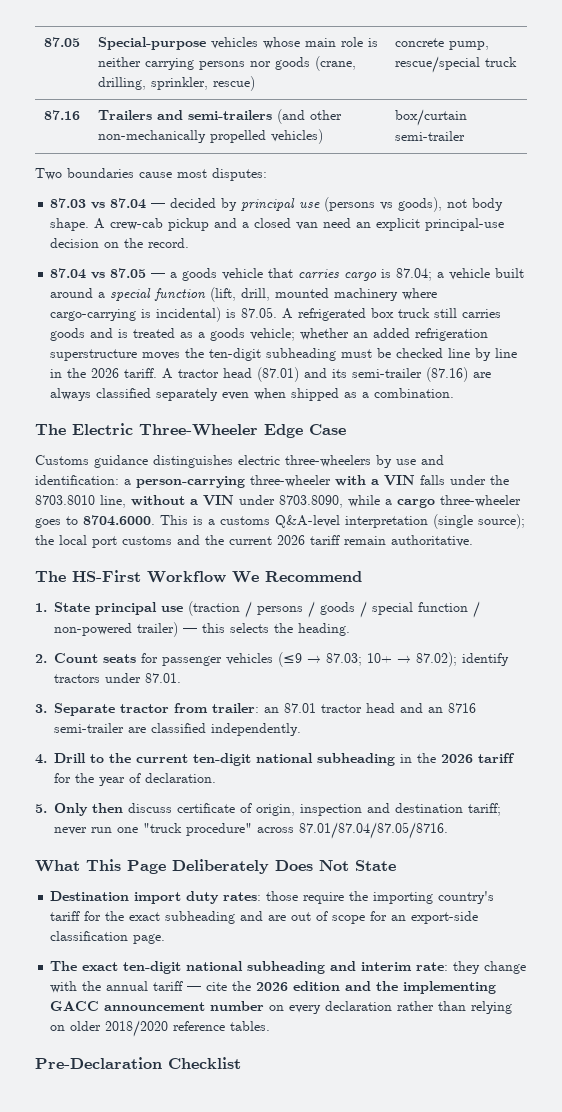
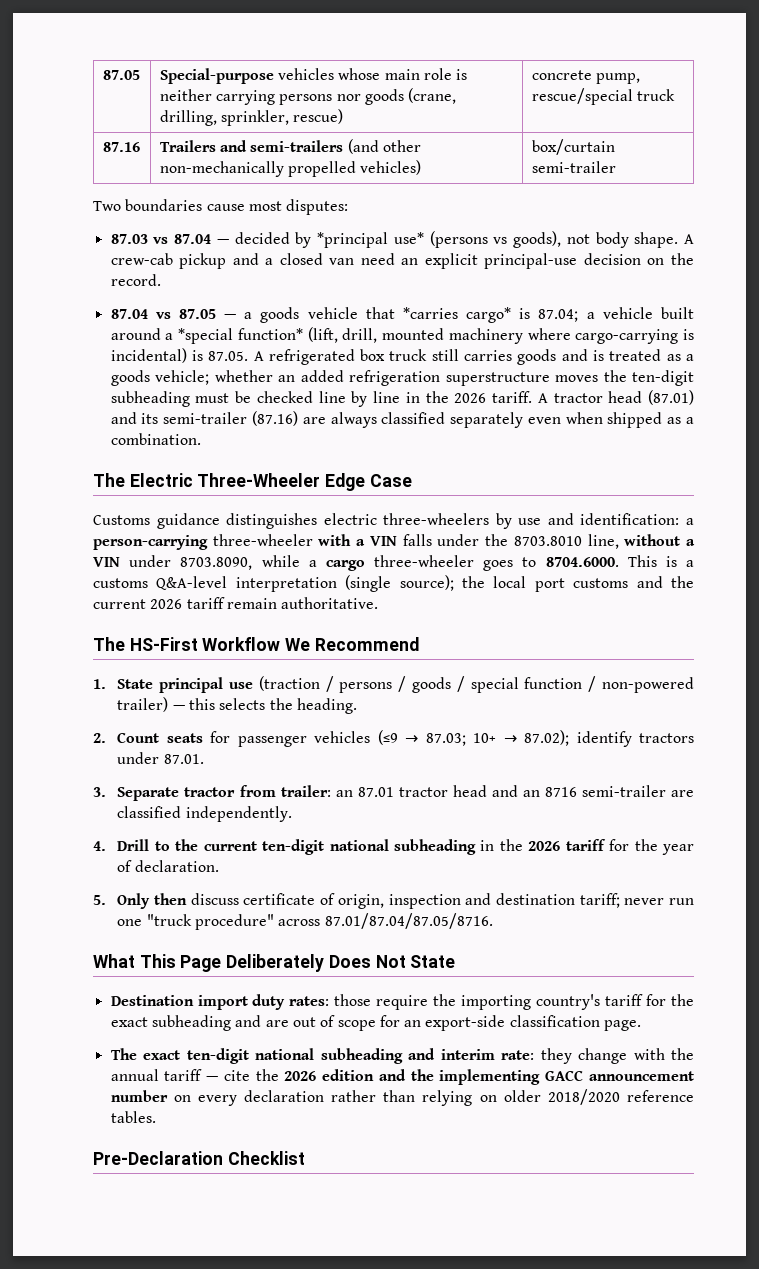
- 87.03 vs 87.04 — decided by principal use (persons vs goods), not body shape.
+ 87.03 vs 87.04 — decided by *principal use* (persons vs goods), not body shape.
- 87.04 vs 87.05 — a goods vehicle that carries cargo is 87.04; a vehicle built around a special function (lift, drill, mounted machinery where cargo-carrying is incidental) is 87.05. A refrigerated box truck still carries goods and is treated as a goods vehicle; whether an added refrigeration superstructure moves the ten-digit subheading must be checked line by line in the 2026 tariff.
+ 87.04 vs 87.05 — a goods vehicle that *carries cargo* is 87.04; a vehicle built around a *special function* (lift, drill, mounted machinery where cargo-carrying is incidental) is 87.05. A refrigerated box truck still carries goods and is treated as a goods vehicle; whether an added refrigeration superstructure moves the ten-digit subheading must be checked line by line in the 2026 tariff.

